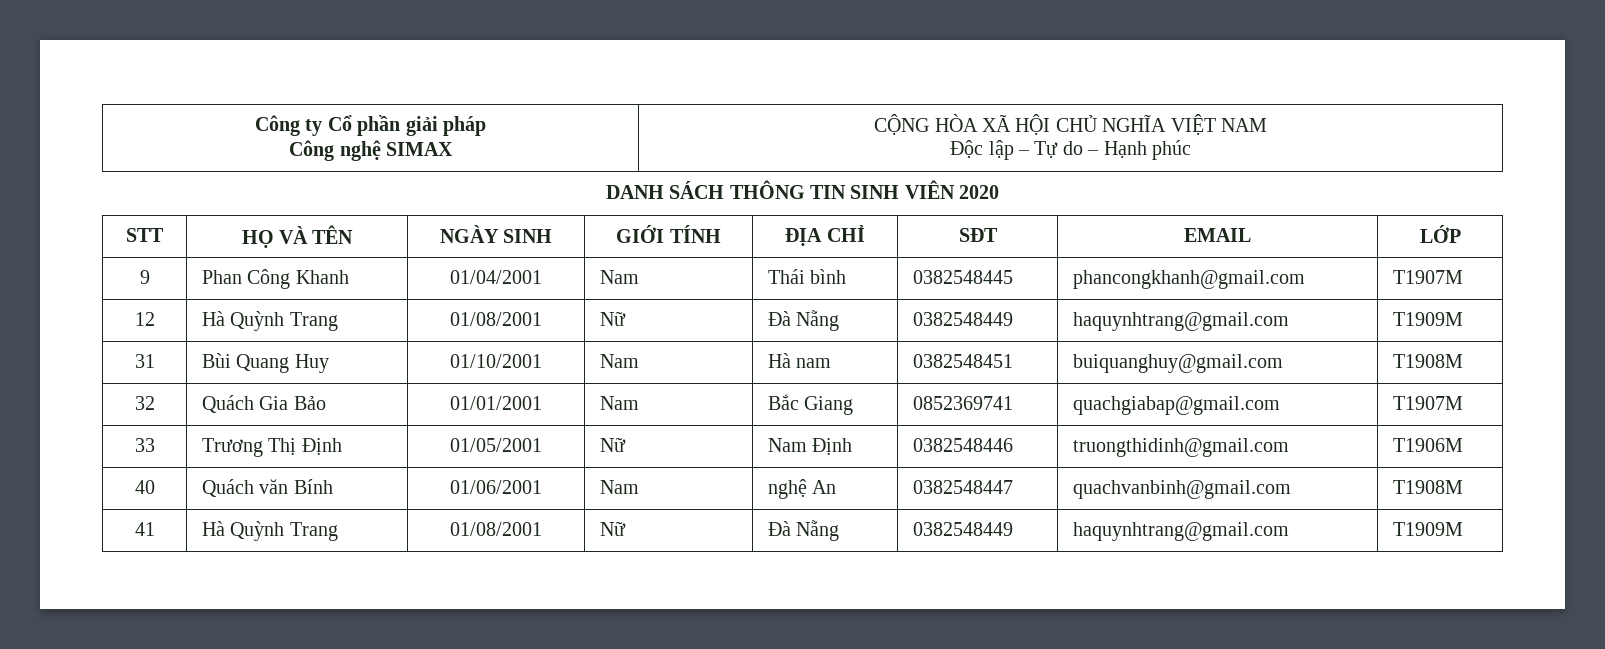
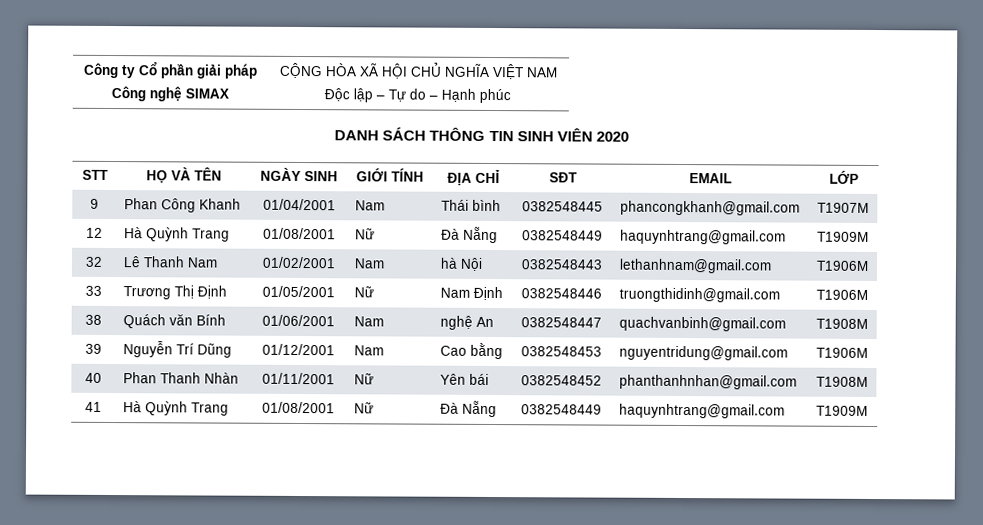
- 31 | Bùi Quang Huy | 01/10/2001 | Nam | Hà nam | 0382548451 | buiquanghuy@gmail.com | T1908M
- 32 | Quách Gia Bảo | 01/01/2001 | Nam | Bắc Giang | 0852369741 | quachgiabap@gmail.com | T1907M
+ 32 | Lê Thanh Nam | 01/02/2001 | Nam | hà Nội | 0382548443 | lethanhnam@gmail.com | T1906M
- 40 | Quách văn Bính | 01/06/2001 | Nam | nghệ An | 0382548447 | quachvanbinh@gmail.com | T1908M
+ 38 | Quách văn Bính | 01/06/2001 | Nam | nghệ An | 0382548447 | quachvanbinh@gmail.com | T1908M
+ 39 | Nguyễn Trí Dũng | 01/12/2001 | Nam | Cao bằng | 0382548453 | nguyentridung@gmail.com | T1906M
+ 40 | Phan Thanh Nhàn | 01/11/2001 | Nữ | Yên bái | 0382548452 | phanthanhnhan@gmail.com | T1908M

